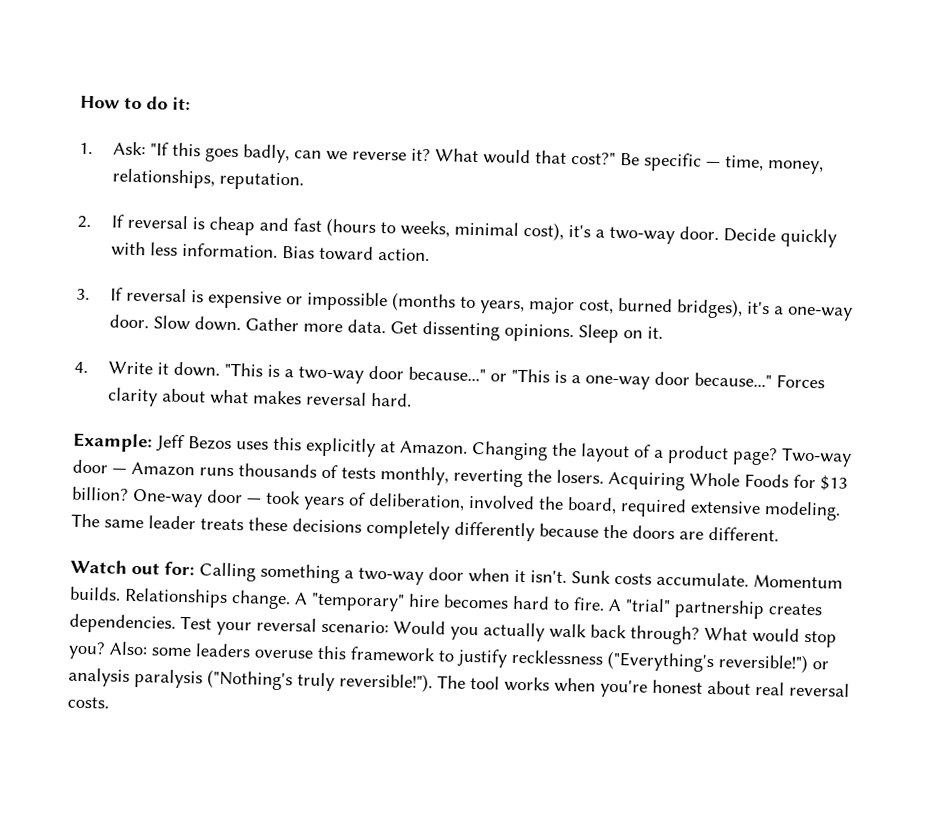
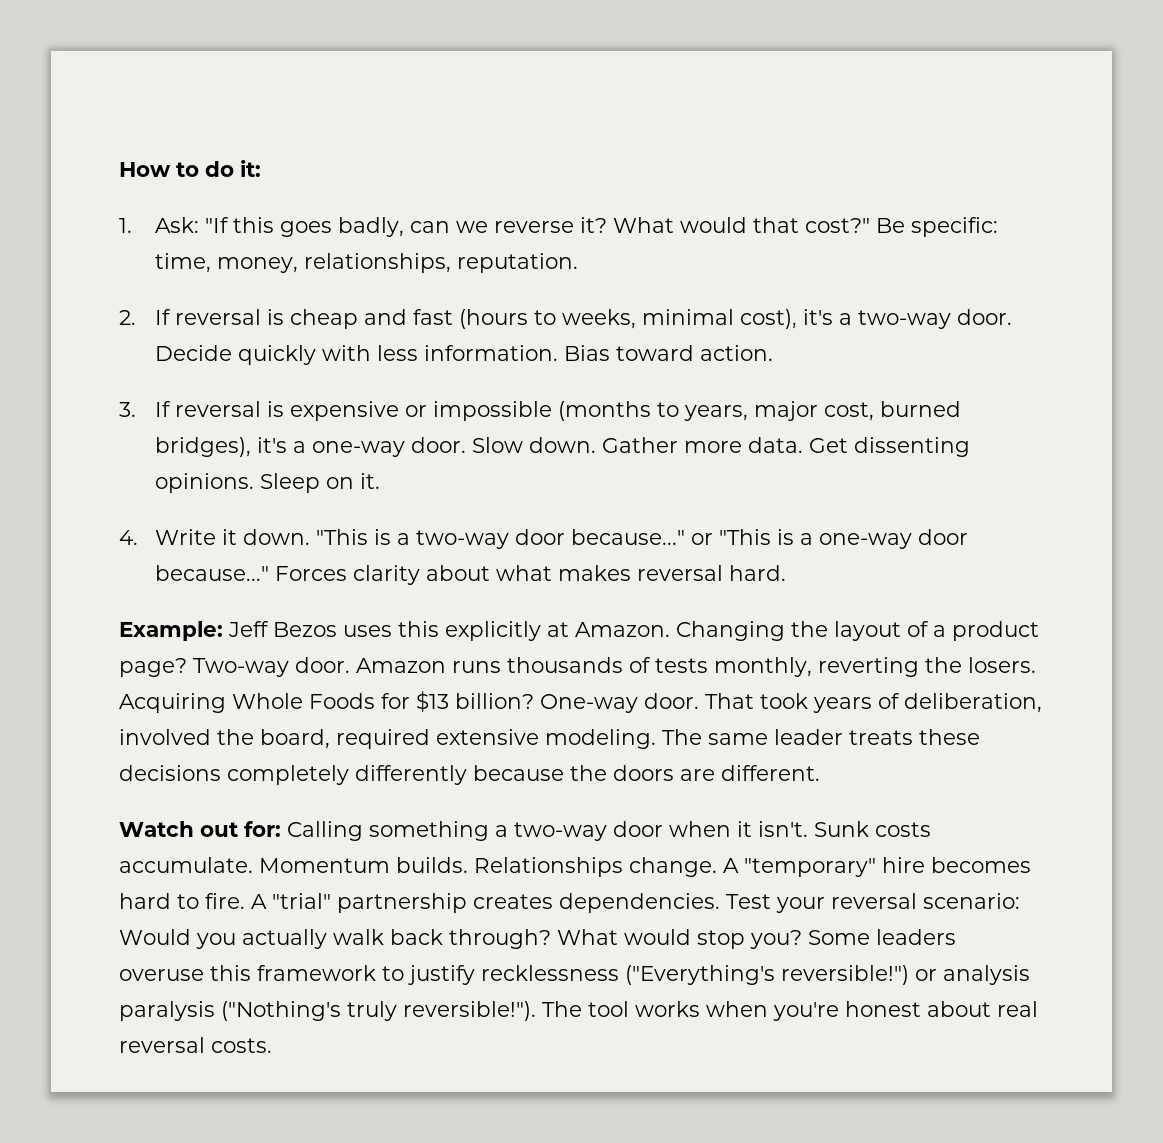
- Be specific — time, money, relationships, reputation.
+ Be specific: time, money, relationships, reputation.
- Two-way door — Amazon runs thousands of tests monthly, reverting the losers.
+ Two-way door. Amazon runs thousands of tests monthly, reverting the losers.
- One-way door — took years of deliberation, involved the board, required extensive modeling.
+ One-way door. That took years of deliberation, involved the board, required extensive modeling.
- Also: some leaders overuse this framework to justify recklessness ("Everything's reversible!") or analysis paralysis ("Nothing's truly reversible!").
+ Some leaders overuse this framework to justify recklessness ("Everything's reversible!") or analysis paralysis ("Nothing's truly reversible!").

